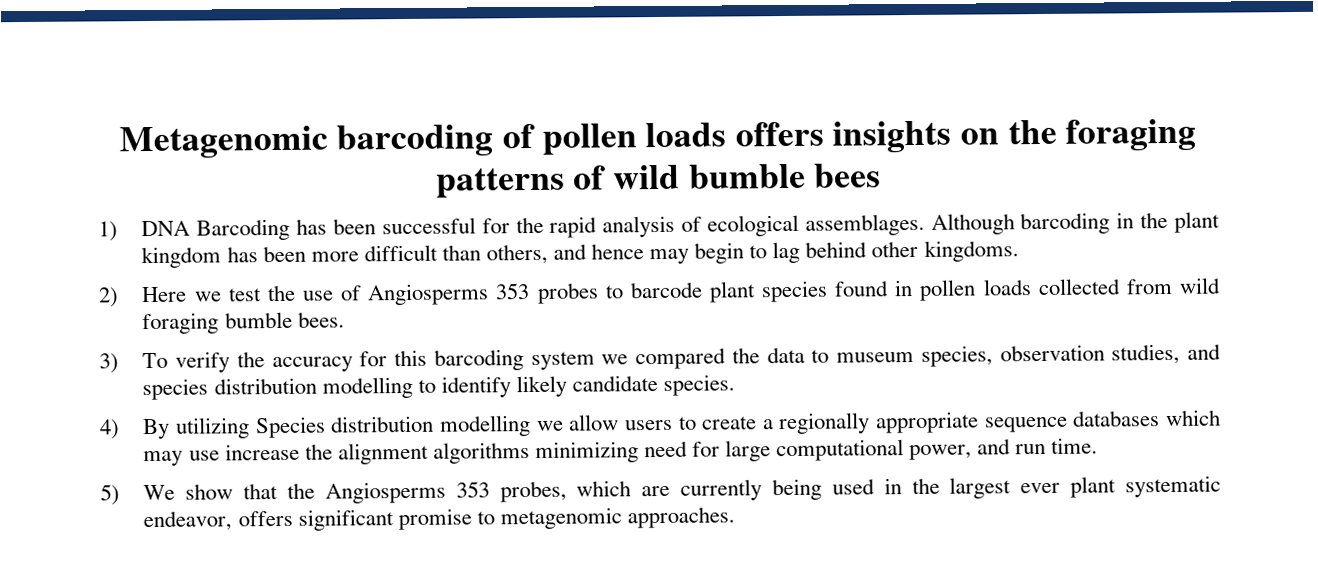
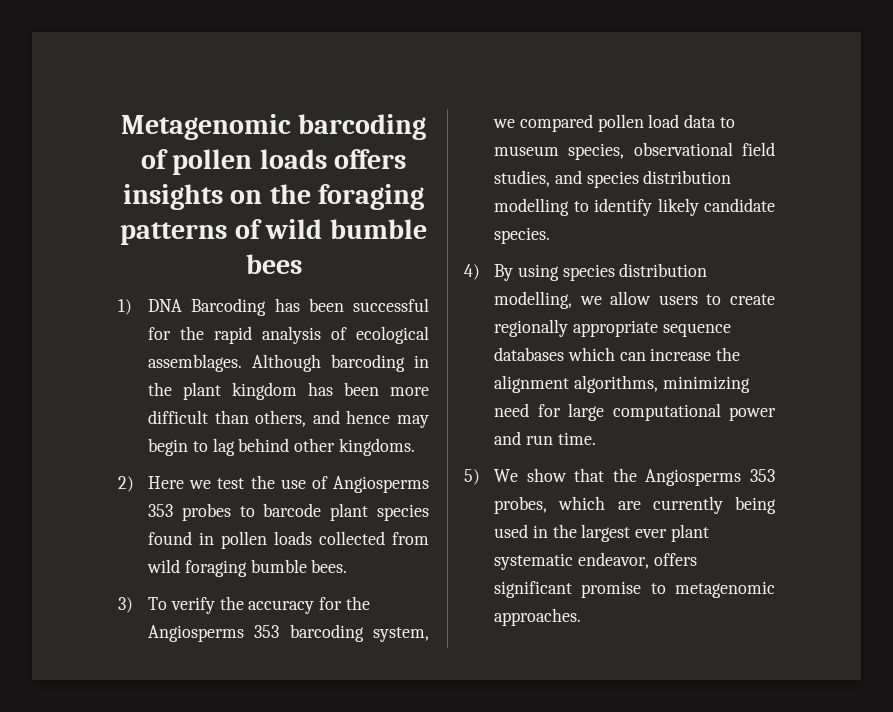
- 3) To verify the accuracy for this barcoding system we compared the data to museum species, observation studies, and species distribution modelling to identify likely candidate species.
+ 3) To verify the accuracy for the Angiosperms 353 barcoding system, we compared pollen load data to museum species, observational field studies, and species distribution modelling to identify likely candidate species.
- 4) By utilizing Species distribution modelling we allow users to create a regionally appropriate sequence databases which may use increase the alignment algorithms minimizing need for large computational power, and run time.
+ 4) By using species distribution modelling, we allow users to create regionally appropriate sequence databases which can increase the alignment algorithms, minimizing need for large computational power and run time.

